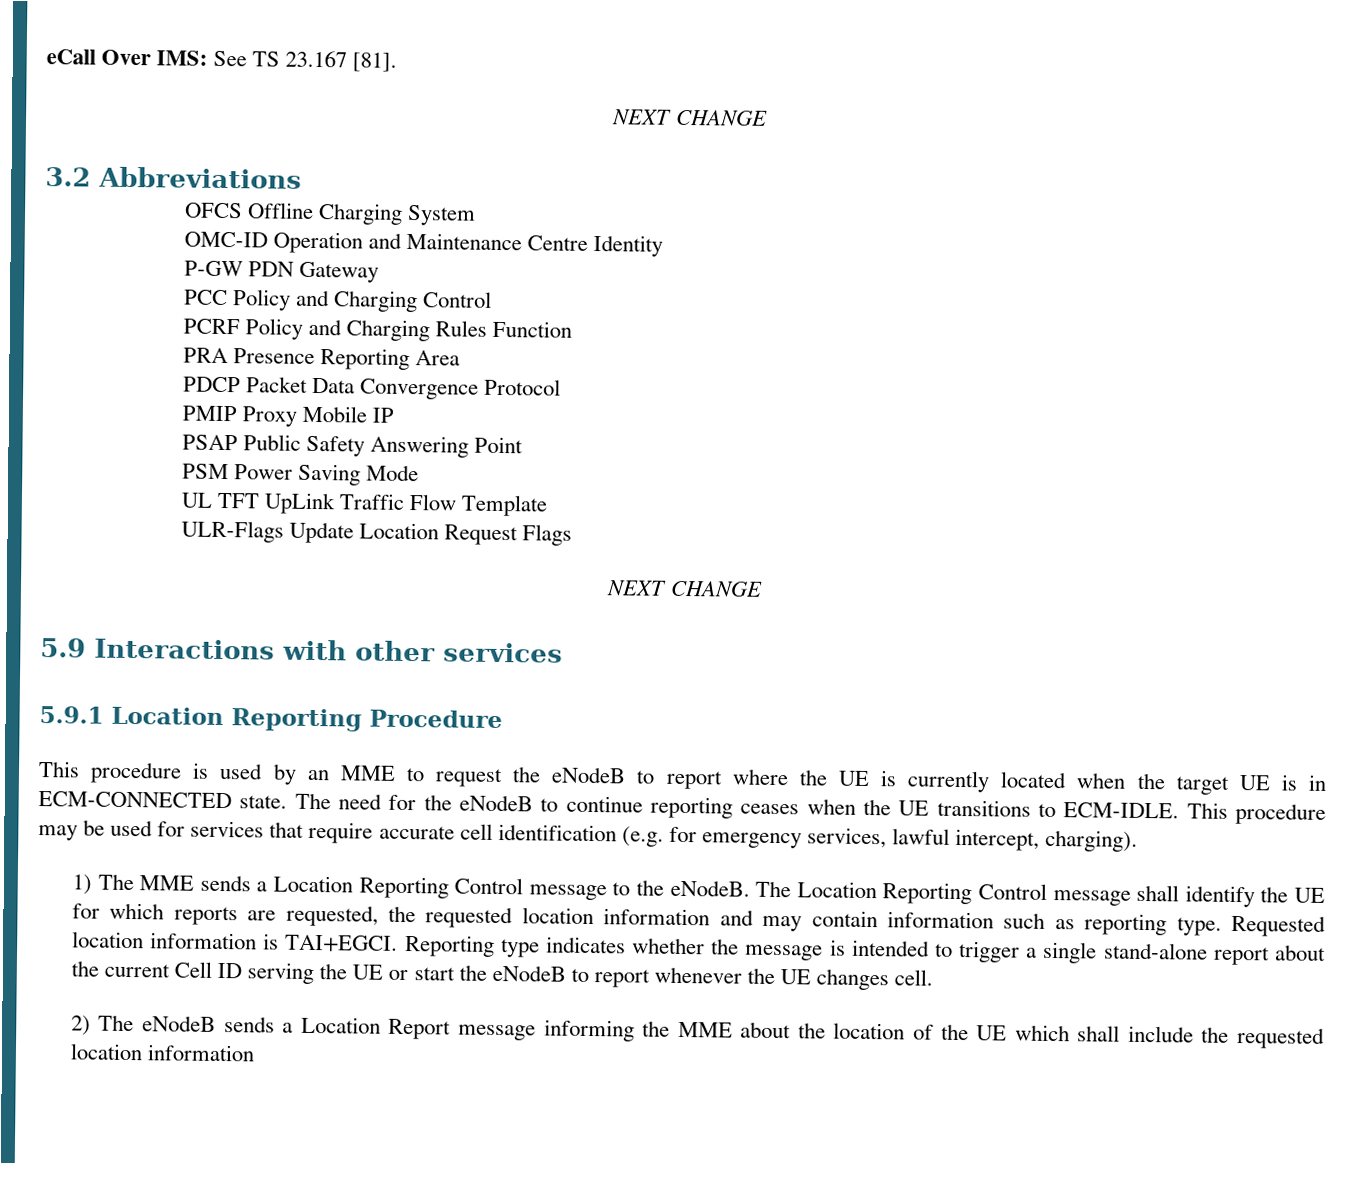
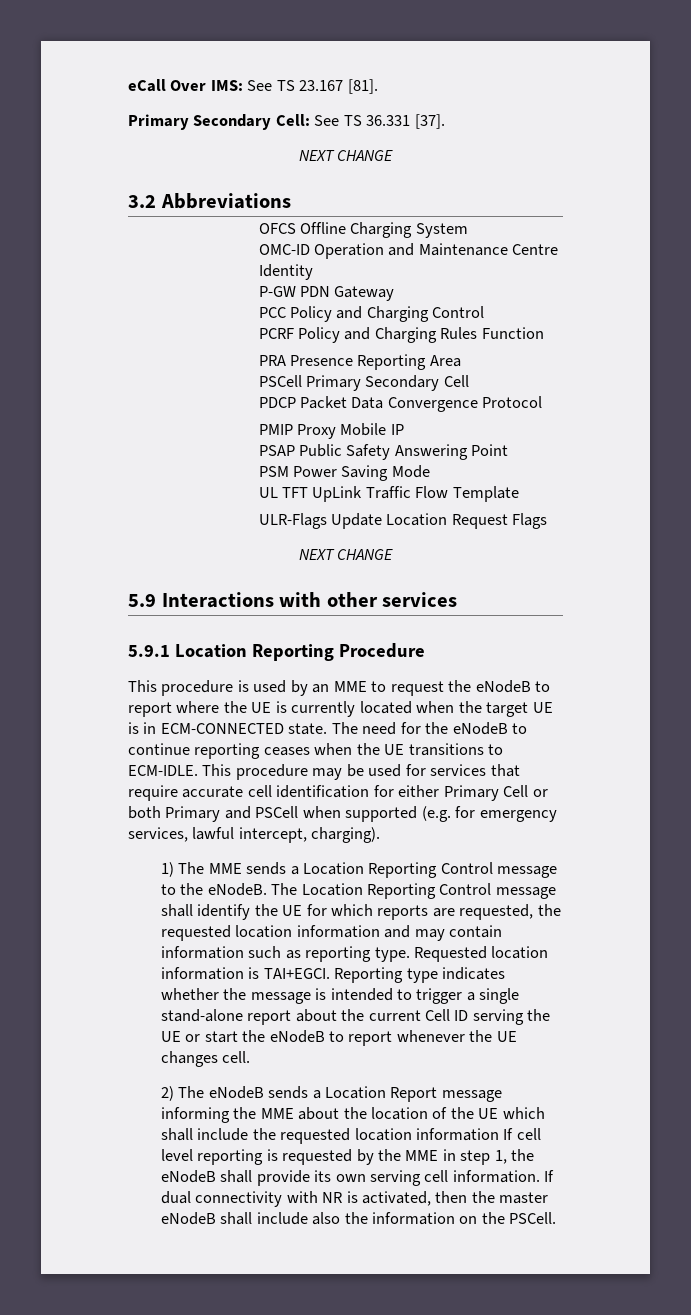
+ Primary Secondary Cell: See TS 36.331 [37].
+ PSCell Primary Secondary Cell
- This procedure may be used for services that require accurate cell identification (e.g. for emergency services, lawful intercept, charging).
+ This procedure may be used for services that require accurate cell identification for either Primary Cell or both Primary and PSCell when supported (e.g. for emergency services, lawful intercept, charging).
- 2) The eNodeB sends a Location Report message informing the MME about the location of the UE which shall include the requested location information
+ 2) The eNodeB sends a Location Report message informing the MME about the location of the UE which shall include the requested location information If cell level reporting is requested by the MME in step 1, the eNodeB shall provide its own serving cell information. If dual connectivity with NR is activated, then the master eNodeB shall include also the information on the PSCell.

